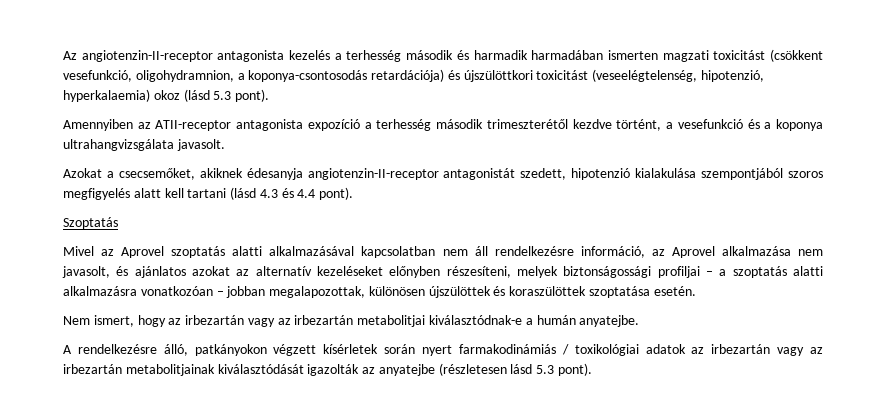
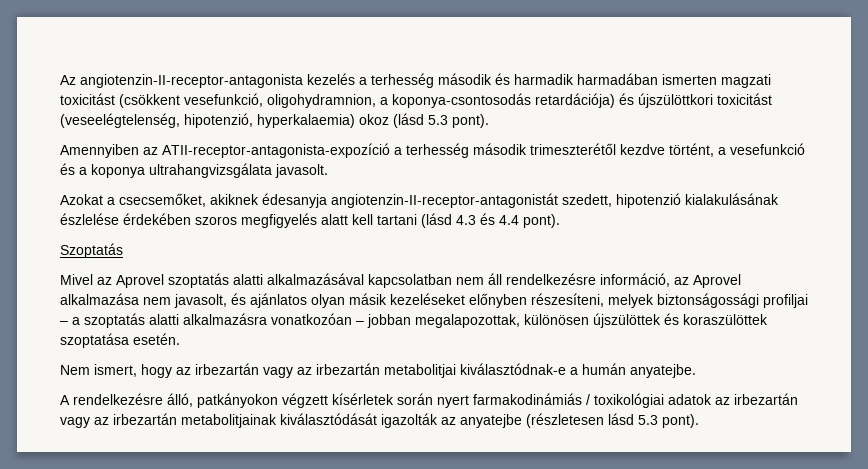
- Az angiotenzin-II-receptor antagonista kezelés a terhesség második és harmadik harmadában ismerten magzati toxicitást (csökkent vesefunkció, oligohydramnion, a koponya-csontosodás retardációja) és újszülöttkori toxicitást (veseelégtelenség, hipotenzió, hyperkalaemia) okoz (lásd 5.3 pont).
+ Az angiotenzin-II-receptor-antagonista kezelés a terhesség második és harmadik harmadában ismerten magzati toxicitást (csökkent vesefunkció, oligohydramnion, a koponya-csontosodás retardációja) és újszülöttkori toxicitást (veseelégtelenség, hipotenzió, hyperkalaemia) okoz (lásd 5.3 pont).
- Amennyiben az ATII-receptor antagonista expozíció a terhesség második trimeszterétől kezdve történt, a vesefunkció és a koponya ultrahangvizsgálata javasolt.
+ Amennyiben az ATII-receptor-antagonista-expozíció a terhesség második trimeszterétől kezdve történt, a vesefunkció és a koponya ultrahangvizsgálata javasolt.
- Azokat a csecsemőket, akiknek édesanyja angiotenzin-II-receptor antagonistát szedett, hipotenzió kialakulása szempontjából szoros megfigyelés alatt kell tartani (lásd 4.3 és 4.4 pont).
+ Azokat a csecsemőket, akiknek édesanyja angiotenzin-II-receptor-antagonistát szedett, hipotenzió kialakulásának észlelése érdekében szoros megfigyelés alatt kell tartani (lásd 4.3 és 4.4 pont).
- Mivel az Aprovel szoptatás alatti alkalmazásával kapcsolatban nem áll rendelkezésre információ, az Aprovel alkalmazása nem javasolt, és ajánlatos azokat az alternatív kezeléseket előnyben részesíteni, melyek biztonságossági profiljai – a szoptatás alatti alkalmazásra vonatkozóan – jobban megalapozottak, különösen újszülöttek és koraszülöttek szoptatása esetén.
+ Mivel az Aprovel szoptatás alatti alkalmazásával kapcsolatban nem áll rendelkezésre információ, az Aprovel alkalmazása nem javasolt, és ajánlatos olyan másik kezeléseket előnyben részesíteni, melyek biztonságossági profiljai – a szoptatás alatti alkalmazásra vonatkozóan – jobban megalapozottak, különösen újszülöttek és koraszülöttek szoptatása esetén.

